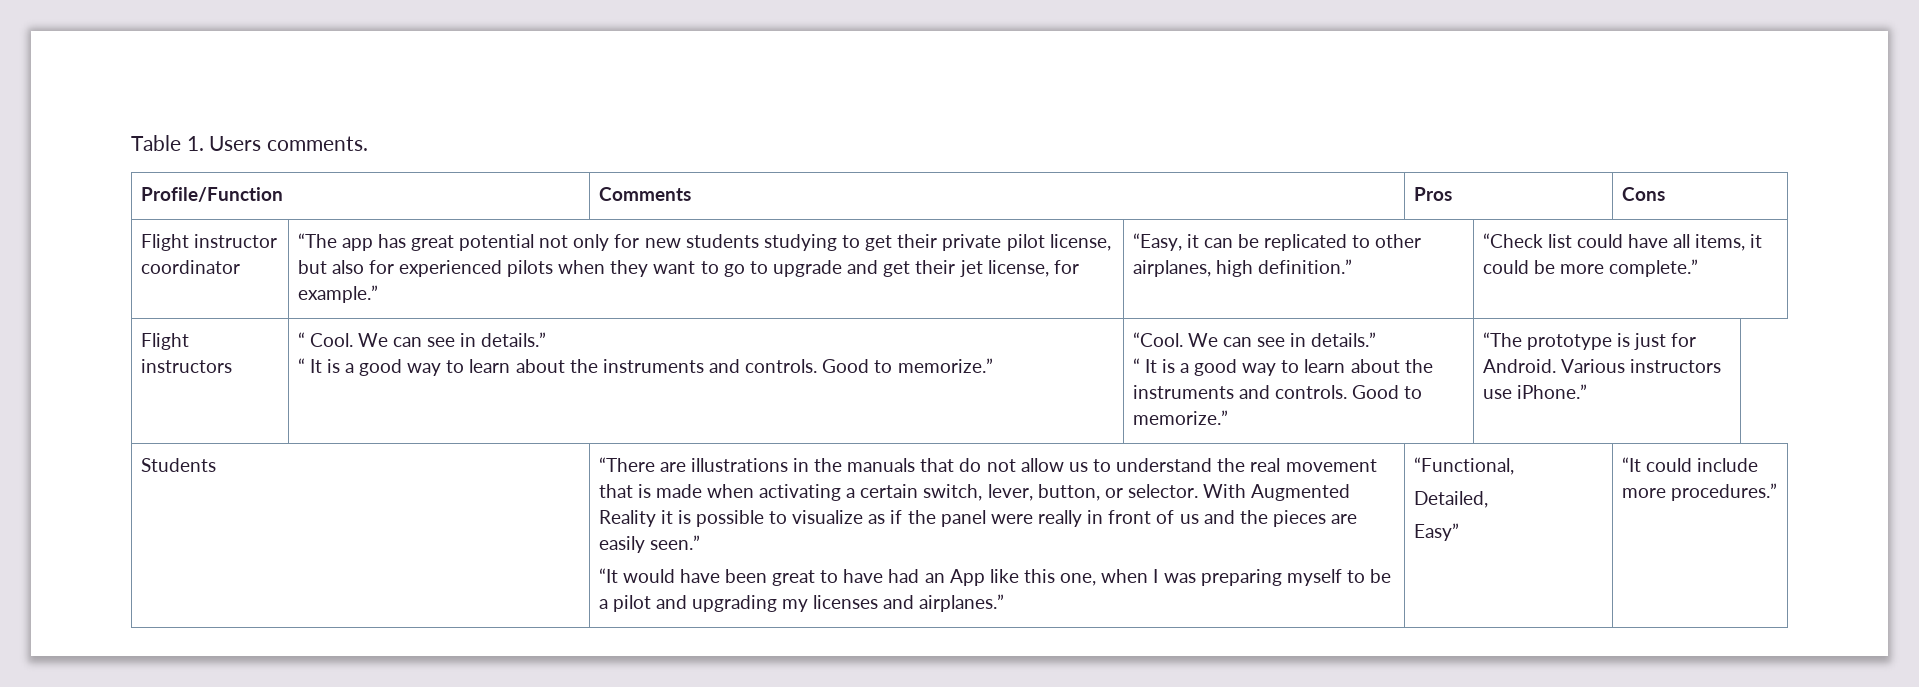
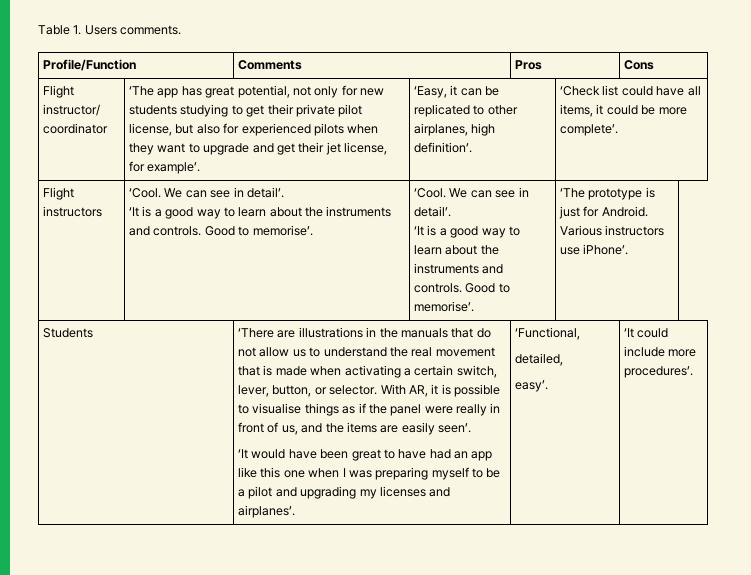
- Flight instructor coordinator
+ Flight instructor/ coordinator
- “The app has great potential not only for new students studying to get their private pilot license, but also for experienced pilots when they want to go to upgrade and get their jet license, for example.” | “Easy, it can be replicated to other airplanes, high definition.” | “Check list could have all items, it could be more complete.”
+ ‘The app has great potential, not only for new students studying to get their private pilot license, but also for experienced pilots when they want to upgrade and get their jet license, for example’. | ‘Easy, it can be replicated to other airplanes, high definition’. | ‘Check list could have all items, it could be more complete’.
- Flight instructors | “ Cool. We can see in details.”
- “ It is a good way to learn about the instruments and controls.
+ Flight instructors | ‘Cool. We can see in detail’.
+ ‘It is a good way to learn about the instruments and controls.
- Good to memorize.” | “Cool. We can see in details.”
- “ It is a good way to learn about the instruments and controls.
+ Good to memorise’. | ‘Cool. We can see in detail’.
+ ‘It is a good way to learn about the instruments and controls.
- Good to memorize.” | “The prototype is just for Android.
+ Good to memorise’. | ‘The prototype is just for Android.
- Various instructors use iPhone.”
+ Various instructors use iPhone’.
- “There are illustrations in the manuals that do not allow us to understand the real movement that is made when activating a certain switch, lever, button, or selector.
+ ‘There are illustrations in the manuals that do not allow us to understand the real movement that is made when activating a certain switch, lever, button, or selector.
- With Augmented Reality it is possible to visualize as if the panel were really in front of us and the pieces are easily seen.”
- “It would have been great to have had an App like this one, when I was preparing myself to be a pilot and upgrading my licenses and airplanes.” | “Functional,
- Detailed,
- Easy” | “It could include more procedures.”
+ With AR, it is possible to visualise things as if the panel were really in front of us, and the items are easily seen’.
+ ‘It would have been great to have had an app like this one when I was preparing myself to be a pilot and upgrading my licenses and airplanes’. | ‘Functional,
+ detailed,
+ easy’. | ‘It could include more procedures’.

